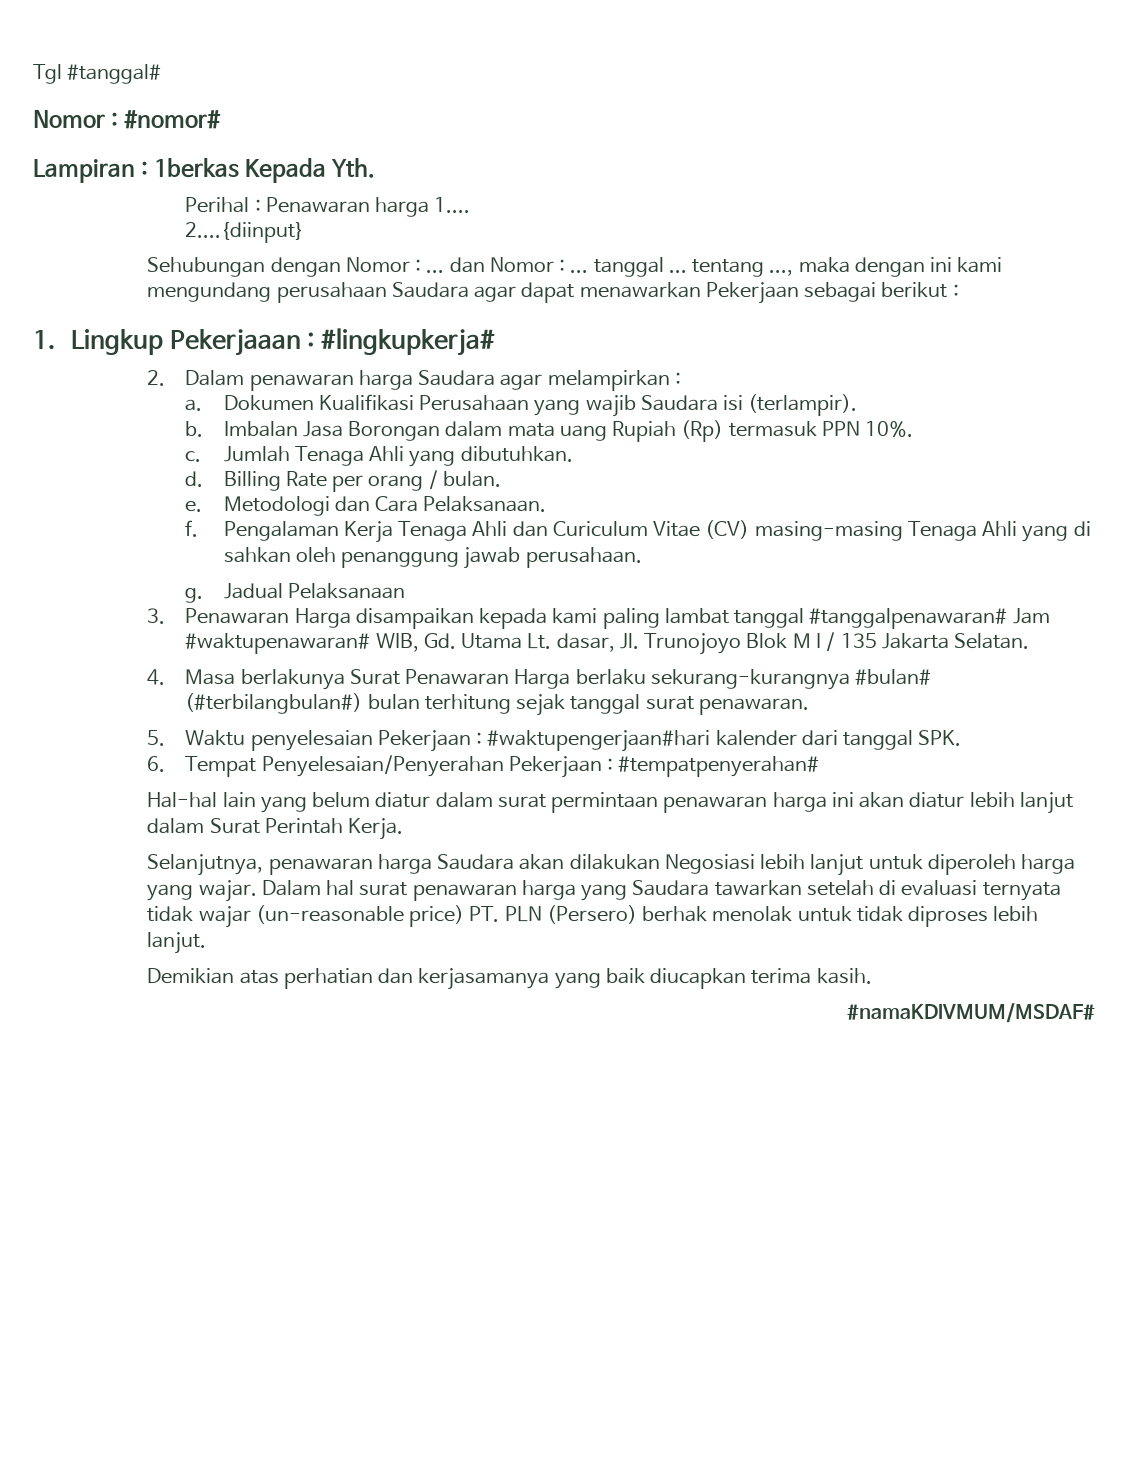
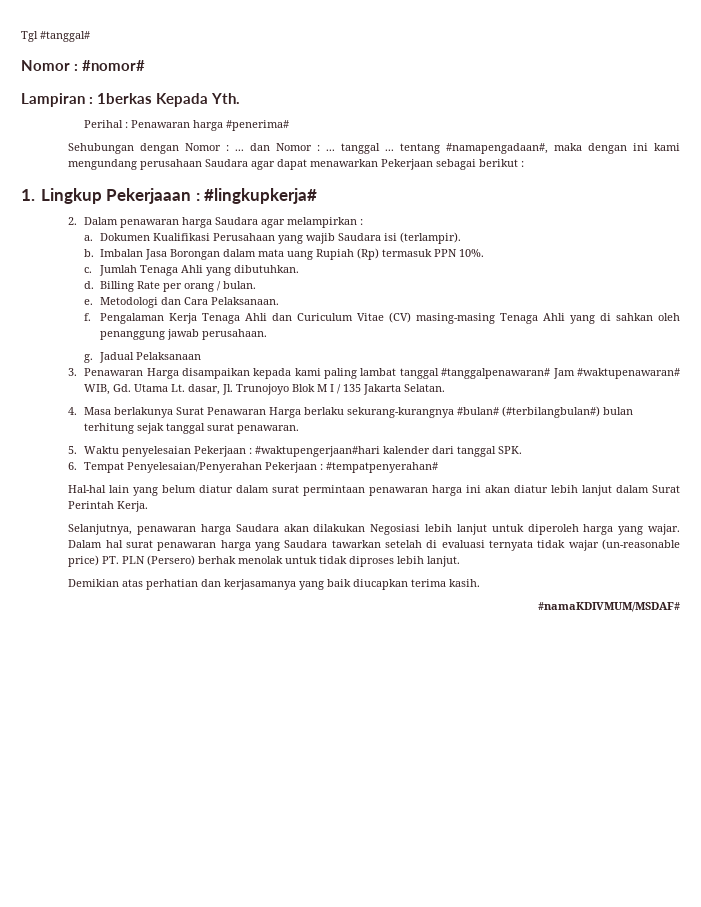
- Perihal : Penawaran harga 1....
- 2....{diinput}
+ Perihal : Penawaran harga #penerima#
- Sehubungan dengan Nomor : ... dan Nomor : ... tanggal ... tentang ..., maka dengan ini kami mengundang perusahaan Saudara agar dapat menawarkan Pekerjaan sebagai berikut :
+ Sehubungan dengan Nomor : ... dan Nomor : ... tanggal ... tentang #namapengadaan#, maka dengan ini kami mengundang perusahaan Saudara agar dapat menawarkan Pekerjaan sebagai berikut :

